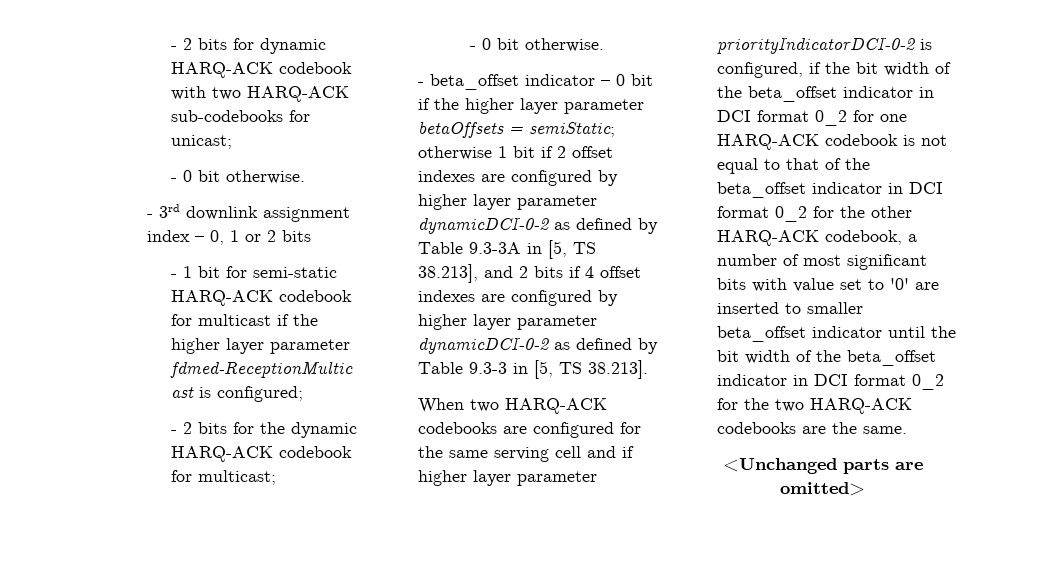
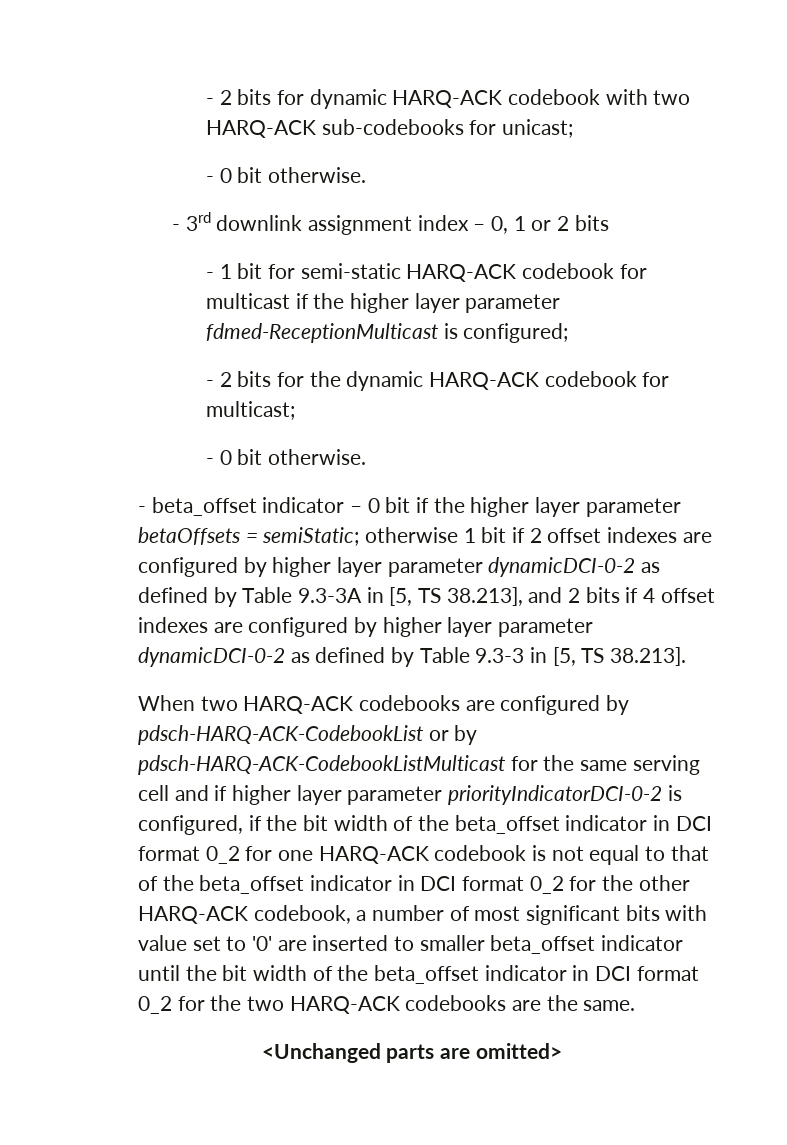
- When two HARQ-ACK codebooks are configured for the same serving cell and if higher layer parameter priorityIndicatorDCI-0-2 is configured, if the bit width of the beta_offset indicator in DCI format 0_2 for one HARQ-ACK codebook is not equal to that of the beta_offset indicator in DCI format 0_2 for the other HARQ-ACK codebook, a number of most significant bits with value set to '0' are inserted to smaller beta_offset indicator until the bit width of the beta_offset indicator in DCI format 0_2 for the two HARQ-ACK codebooks are the same.
+ When two HARQ-ACK codebooks are configured by pdsch-HARQ-ACK-CodebookList or by pdsch-HARQ-ACK-CodebookListMulticast for the same serving cell and if higher layer parameter priorityIndicatorDCI-0-2 is configured, if the bit width of the beta_offset indicator in DCI format 0_2 for one HARQ-ACK codebook is not equal to that of the beta_offset indicator in DCI format 0_2 for the other HARQ-ACK codebook, a number of most significant bits with value set to '0' are inserted to smaller beta_offset indicator until the bit width of the beta_offset indicator in DCI format 0_2 for the two HARQ-ACK codebooks are the same.

